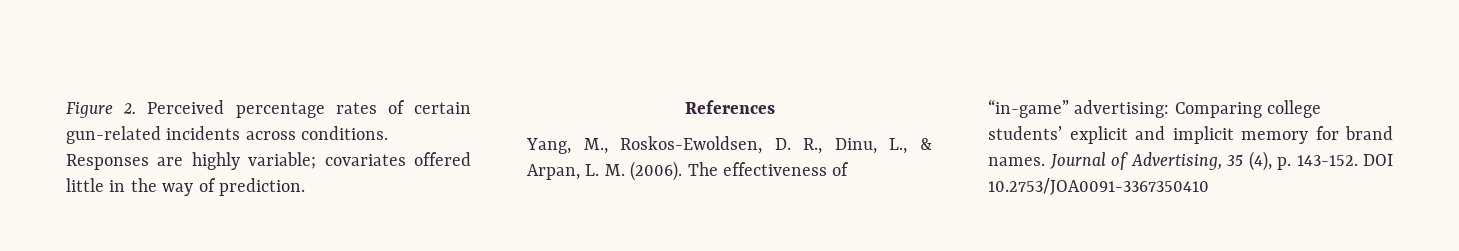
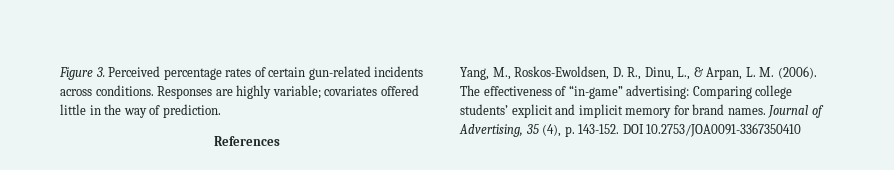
- Figure 2. Perceived percentage rates of certain gun-related incidents across conditions.
+ Figure 3. Perceived percentage rates of certain gun-related incidents across conditions.

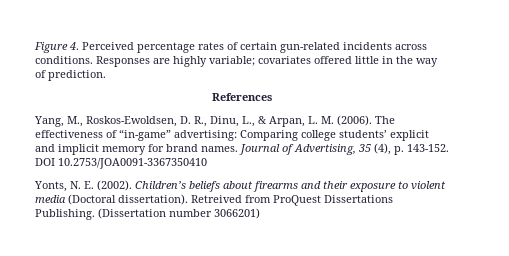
- Figure 3. Perceived percentage rates of certain gun-related incidents across conditions.
+ Figure 4. Perceived percentage rates of certain gun-related incidents across conditions.
+ Yonts, N. E. (2002). Children’s beliefs about firearms and their exposure to violent media (Doctoral dissertation). Retreived from ProQuest Dissertations Publishing. (Dissertation number 3066201)

